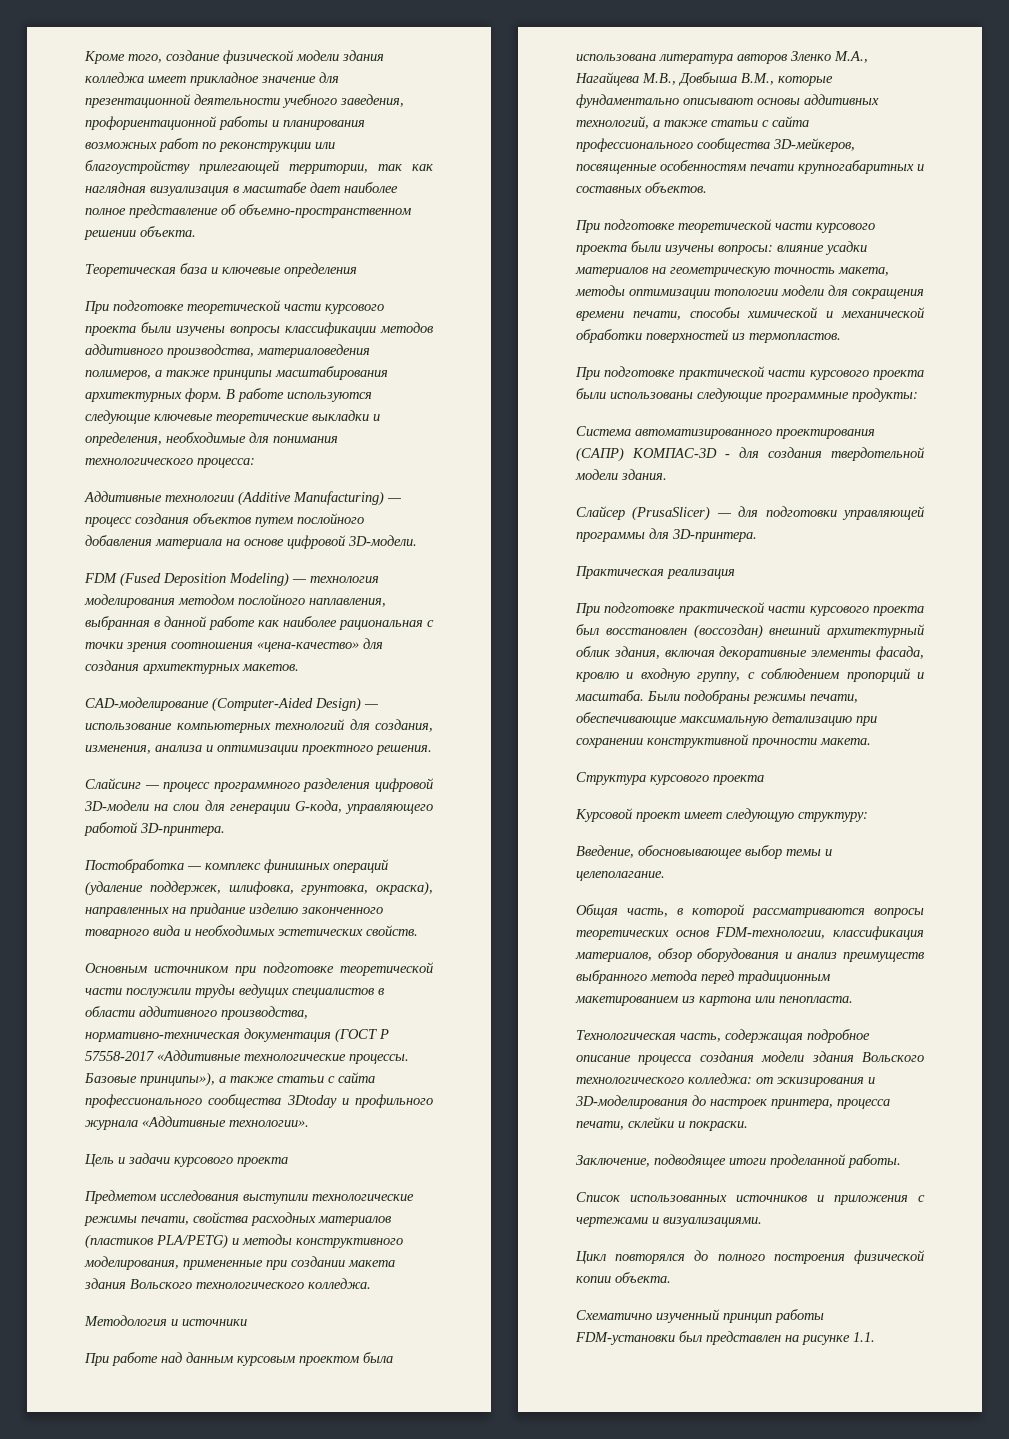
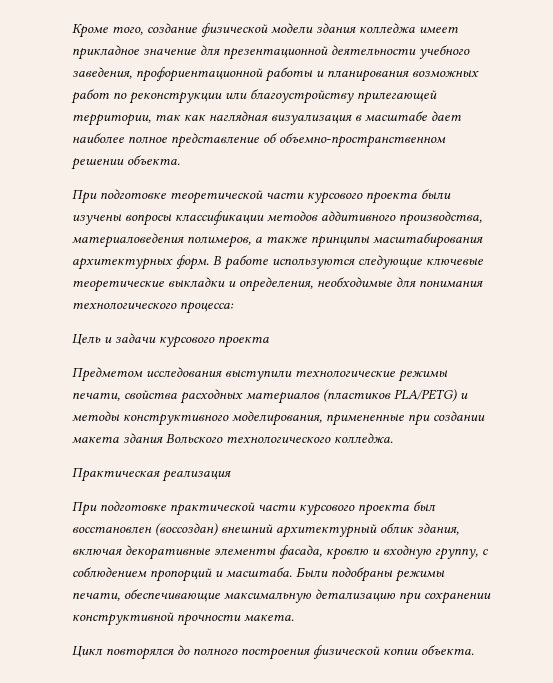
- Теоретическая база и ключевые определения
- Аддитивные технологии (Additive Manufacturing) — процесс создания объектов путем послойного добавления материала на основе цифровой 3D-модели.
- FDM (Fused Deposition Modeling) — технология моделирования методом послойного наплавления, выбранная в данной работе как наиболее рациональная с точки зрения соотношения «цена-качество» для создания архитектурных макетов.
- CAD-моделирование (Computer-Aided Design) — использование компьютерных технологий для создания, изменения, анализа и оптимизации проектного решения.
- Слайсинг — процесс программного разделения цифровой 3D-модели на слои для генерации G-кода, управляющего работой 3D-принтера.
- Постобработка — комплекс финишных операций (удаление поддержек, шлифовка, грунтовка, окраска), направленных на придание изделию законченного товарного вида и необходимых эстетических свойств.
- Основным источником при подготовке теоретической части послужили труды ведущих специалистов в области аддитивного производства, нормативно-техническая документация (ГОСТ Р 57558-2017 «Аддитивные технологические процессы. Базовые принципы»), а также статьи с сайта профессионального сообщества 3Dtoday и профильного журнала «Аддитивные технологии».
- Методология и источники
- При работе над данным курсовым проектом была использована литература авторов Зленко М.А., Нагайцева М.В., Довбыша В.М., которые фундаментально описывают основы аддитивных технологий, а также статьи с сайта профессионального сообщества 3D-мейкеров, посвященные особенностям печати крупногабаритных и составных объектов.
- При подготовке теоретической части курсового проекта были изучены вопросы: влияние усадки материалов на геометрическую точность макета, методы оптимизации топологии модели для сокращения времени печати, способы химической и механической обработки поверхностей из термопластов.
- При подготовке практической части курсового проекта были использованы следующие программные продукты:
- Система автоматизированного проектирования (САПР) КОМПАС-3D - для создания твердотельной модели здания.
- Слайсер (PrusaSlicer) — для подготовки управляющей программы для 3D-принтера.
- Структура курсового проекта
- Курсовой проект имеет следующую структуру:
- Введение, обосновывающее выбор темы и целеполагание.
- Общая часть, в которой рассматриваются вопросы теоретических основ FDM-технологии, классификация материалов, обзор оборудования и анализ преимуществ выбранного метода перед традиционным макетированием из картона или пенопласта.
- Технологическая часть, содержащая подробное описание процесса создания модели здания Вольского технологического колледжа: от эскизирования и 3D-моделирования до настроек принтера, процесса печати, склейки и покраски.
- Заключение, подводящее итоги проделанной работы.
- Список использованных источников и приложения с чертежами и визуализациями.
- Схематично изученный принцип работы FDM-установки был представлен на рисунке 1.1.

